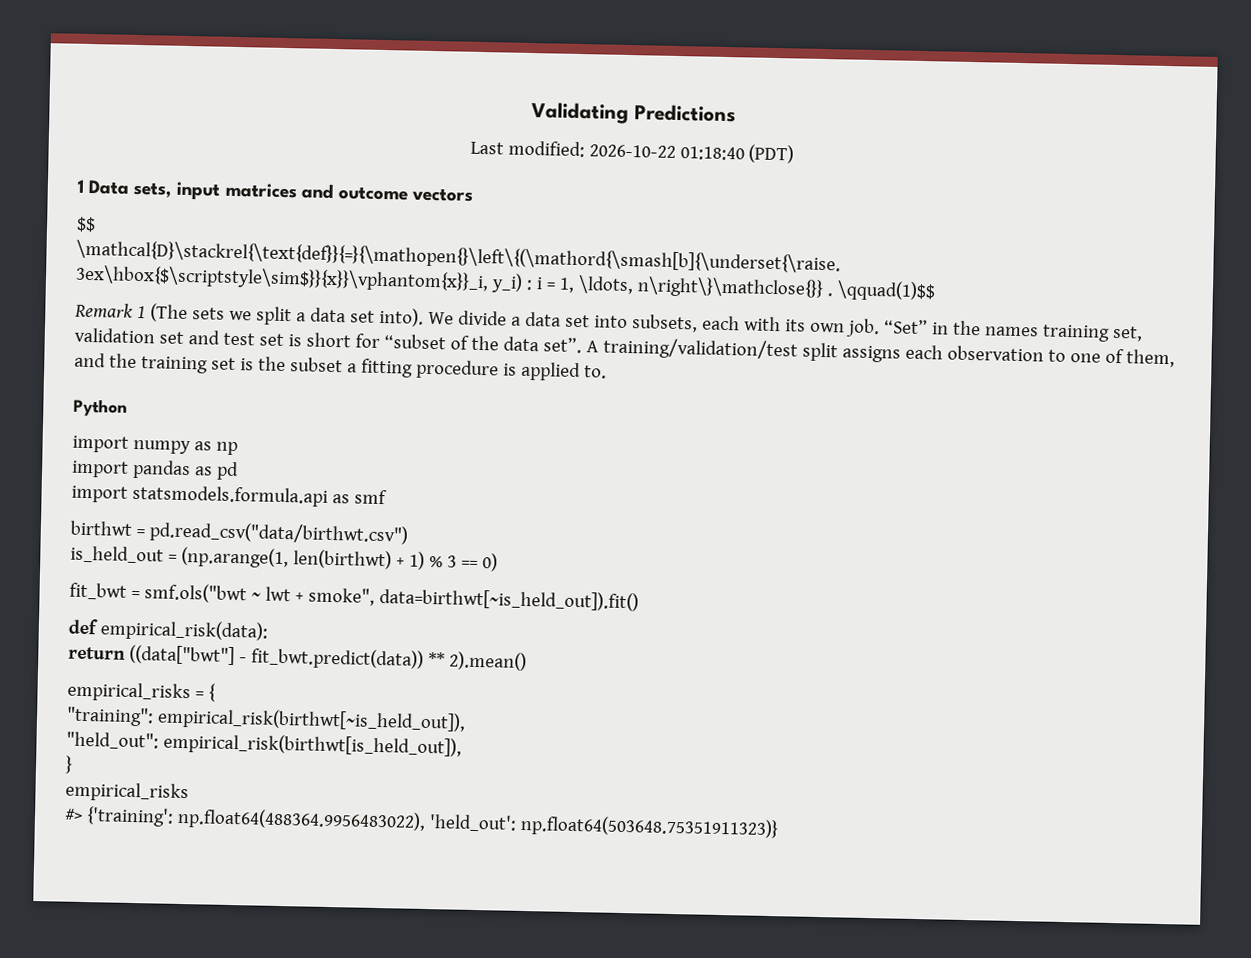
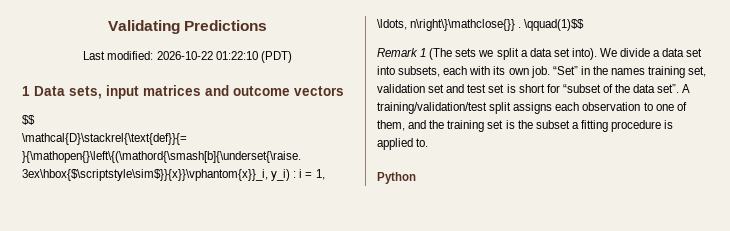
- Last modified: 2026-10-22 01:18:40 (PDT)
+ Last modified: 2026-10-22 01:22:10 (PDT)
- import numpy as np
- import pandas as pd
- import statsmodels.formula.api as smf
- birthwt = pd.read_csv("data/birthwt.csv")
- is_held_out = (np.arange(1, len(birthwt) + 1) % 3 == 0)
- fit_bwt = smf.ols("bwt ~ lwt + smoke", data=birthwt[~is_held_out]).fit()
- def empirical_risk(data):
- return ((data["bwt"] - fit_bwt.predict(data)) ** 2).mean()
- empirical_risks = {
- "training": empirical_risk(birthwt[~is_held_out]),
- "held_out": empirical_risk(birthwt[is_held_out]),
- }
- empirical_risks
- #> {'training': np.float64(488364.9956483022), 'held_out': np.float64(503648.75351911323)}

